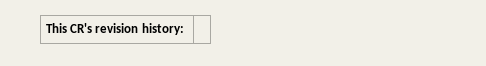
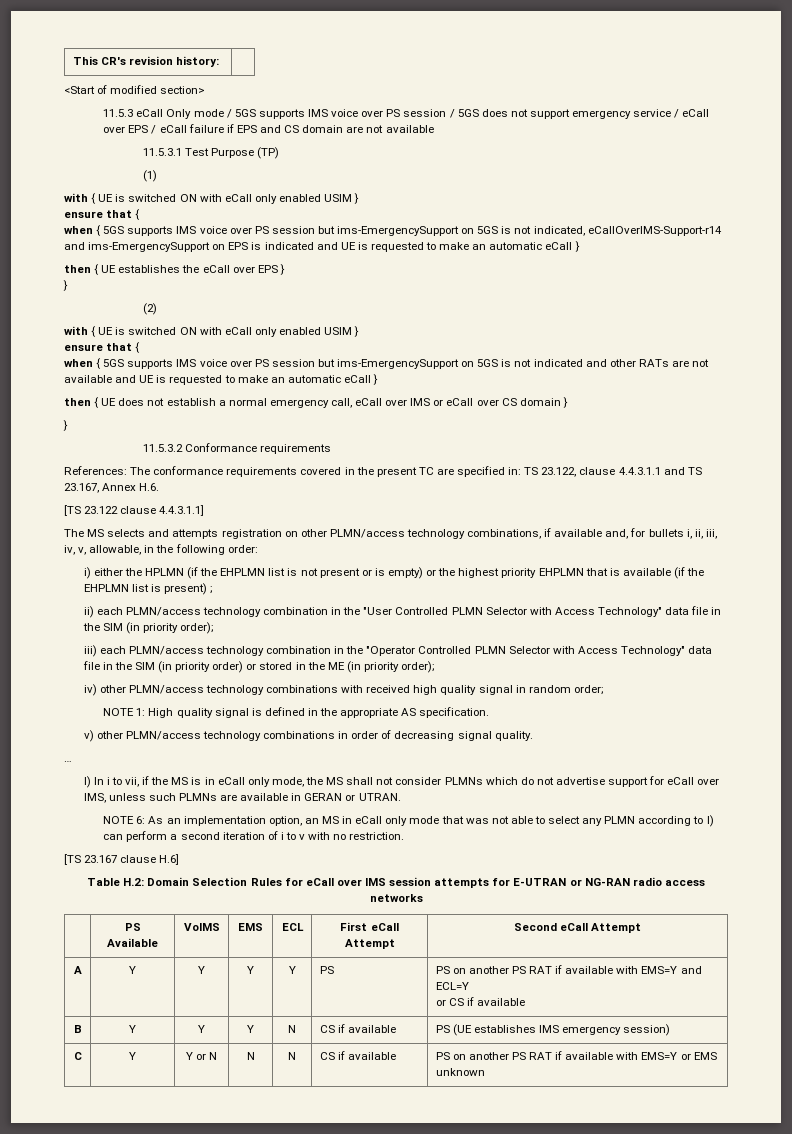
+ <Start of modified section>
+ 11.5.3 eCall Only mode / 5GS supports IMS voice over PS session / 5GS does not support emergency service / eCall over EPS / eCall failure if EPS and CS domain are not available
+ 11.5.3.1 Test Purpose (TP)
+ (1)
+ with { UE is switched ON with eCall only enabled USIM }
+ ensure that {
+ when { 5GS supports IMS voice over PS session but ims-EmergencySupport on 5GS is not indicated, eCallOverIMS-Support-r14 and ims-EmergencySupport on EPS is indicated and UE is requested to make an automatic eCall }
+ then { UE establishes the eCall over EPS }
+ }
+ (2)
+ with { UE is switched ON with eCall only enabled USIM }
+ ensure that {
+ when { 5GS supports IMS voice over PS session but ims-EmergencySupport on 5GS is not indicated and other RATs are not available and UE is requested to make an automatic eCall }
+ then { UE does not establish a normal emergency call, eCall over IMS or eCall over CS domain }
+ }
+ 11.5.3.2 Conformance requirements
+ References: The conformance requirements covered in the present TC are specified in: TS 23.122, clause 4.4.3.1.1 and TS 23.167, Annex H.6.
+ [TS 23.122 clause 4.4.3.1.1]
+ The MS selects and attempts registration on other PLMN/access technology combinations, if available and, for bullets i, ii, iii, iv, v, allowable, in the following order:
+ i) either the HPLMN (if the EHPLMN list is not present or is empty) or the highest priority EHPLMN that is available (if the EHPLMN list is present) ;
+ ii) each PLMN/access technology combination in the "User Controlled PLMN Selector with Access Technology" data file in the SIM (in priority order);
+ iii) each PLMN/access technology combination in the "Operator Controlled PLMN Selector with Access Technology" data file in the SIM (in priority order) or stored in the ME (in priority order);
+ iv) other PLMN/access technology combinations with received high quality signal in random order;
+ NOTE 1: High quality signal is defined in the appropriate AS specification.
+ v) other PLMN/access technology combinations in order of decreasing signal quality.
+ …
+ l) In i to vii, if the MS is in eCall only mode, the MS shall not consider PLMNs which do not advertise support for eCall over IMS, unless such PLMNs are available in GERAN or UTRAN.
+ NOTE 6: As an implementation option, an MS in eCall only mode that was not able to select any PLMN according to l) can perform a second iteration of i to v with no restriction.
+ [TS 23.167 clause H.6]
+ Table H.2: Domain Selection Rules for eCall over IMS session attempts for E-UTRAN or NG-RAN radio access networks
+ | PS Available | VoIMS | EMS | ECL | First eCall Attempt | Second eCall Attempt
+ A | Y | Y | Y | Y | PS | PS on another PS RAT if available with EMS=Y and ECL=Y
+ or CS if available
+ B | Y | Y | Y | N | CS if available | PS (UE establishes IMS emergency session)
+ C | Y | Y or N | N | N | CS if available | PS on another PS RAT if available with EMS=Y or EMS unknown

